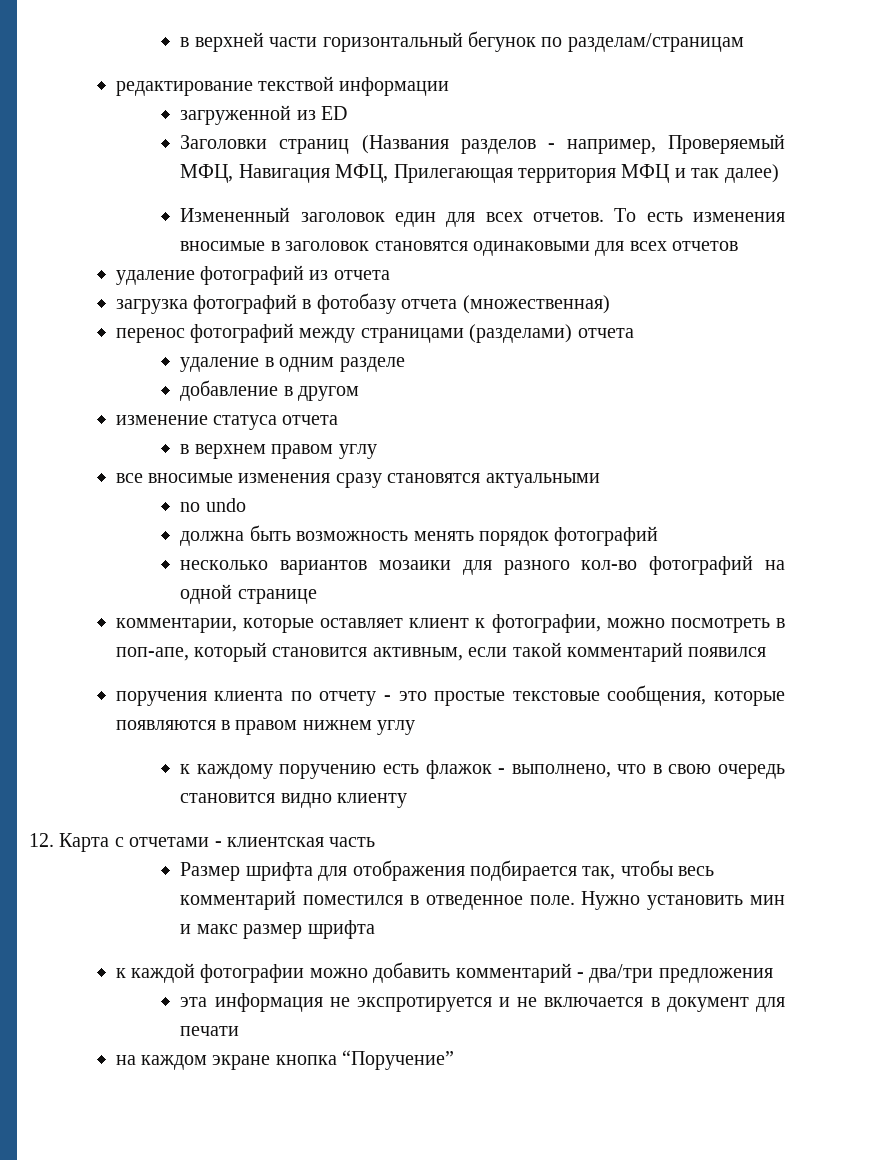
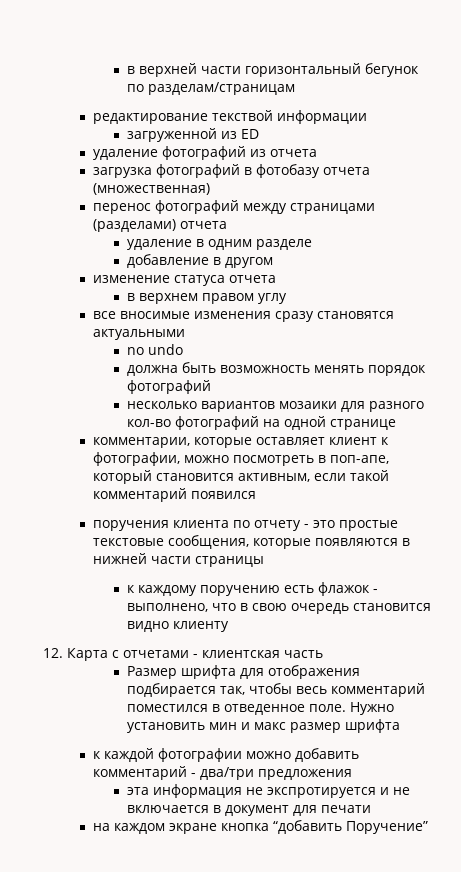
- Заголовки страниц (Названия разделов - например, Проверяемый МФЦ, Навигация МФЦ, Прилегающая территория МФЦ и так далее)
- Измененный заголовок един для всех отчетов. То есть изменения вносимые в заголовок становятся одинаковыми для всех отчетов
- поручения клиента по отчету - это простые текстовые сообщения, которые появляются в правом нижнем углу
+ поручения клиента по отчету - это простые текстовые сообщения, которые появляются в нижней части страницы
- на каждом экране кнопка “Поручение”
+ на каждом экране кнопка “добавить Поручение”

